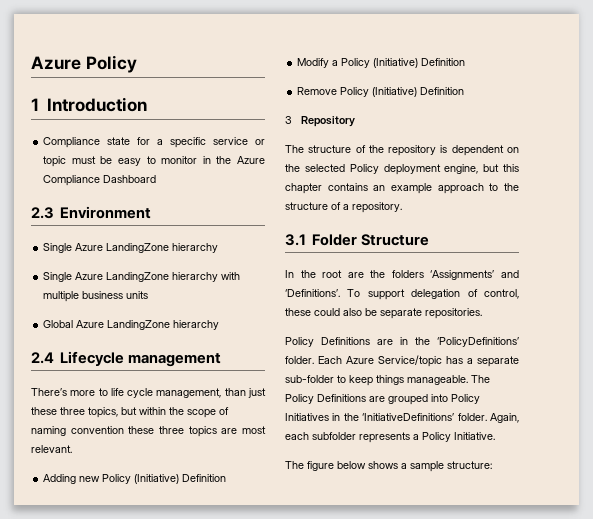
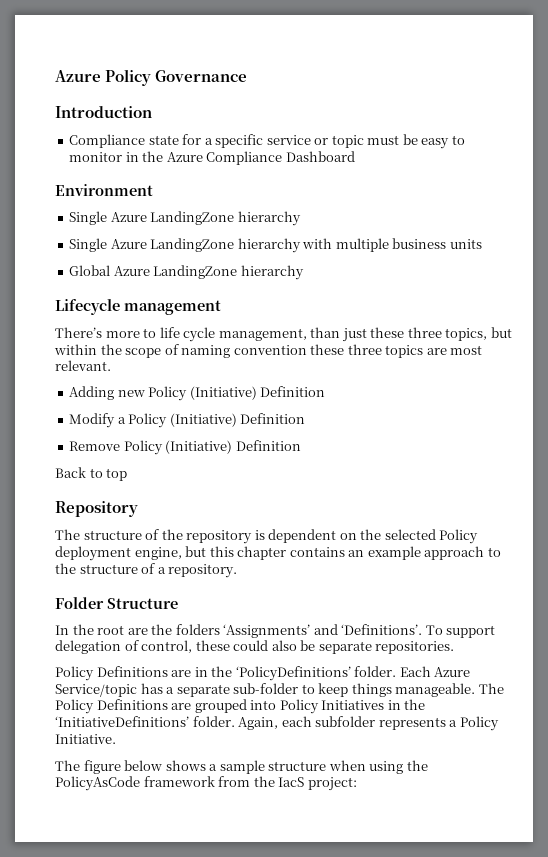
- Azure Policy
- 1 Introduction
+ Azure Policy Governance
+ Introduction
- 2.3 Environment
+ Environment
- 2.4 Lifecycle management
+ Lifecycle management
- 3 Repository
+ Back to top
+ Repository
- 3.1 Folder Structure
+ Folder Structure
- The figure below shows a sample structure:
+ The figure below shows a sample structure when using the PolicyAsCode framework from the IacS project:

